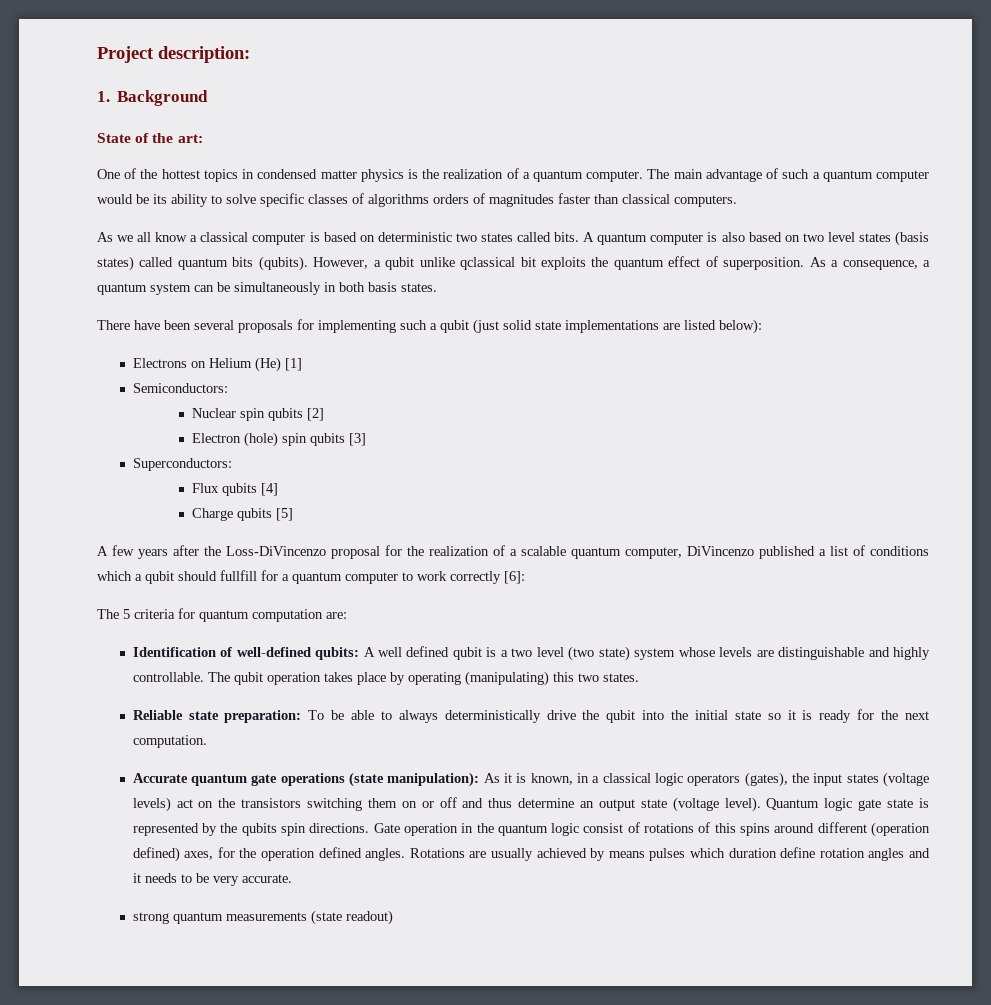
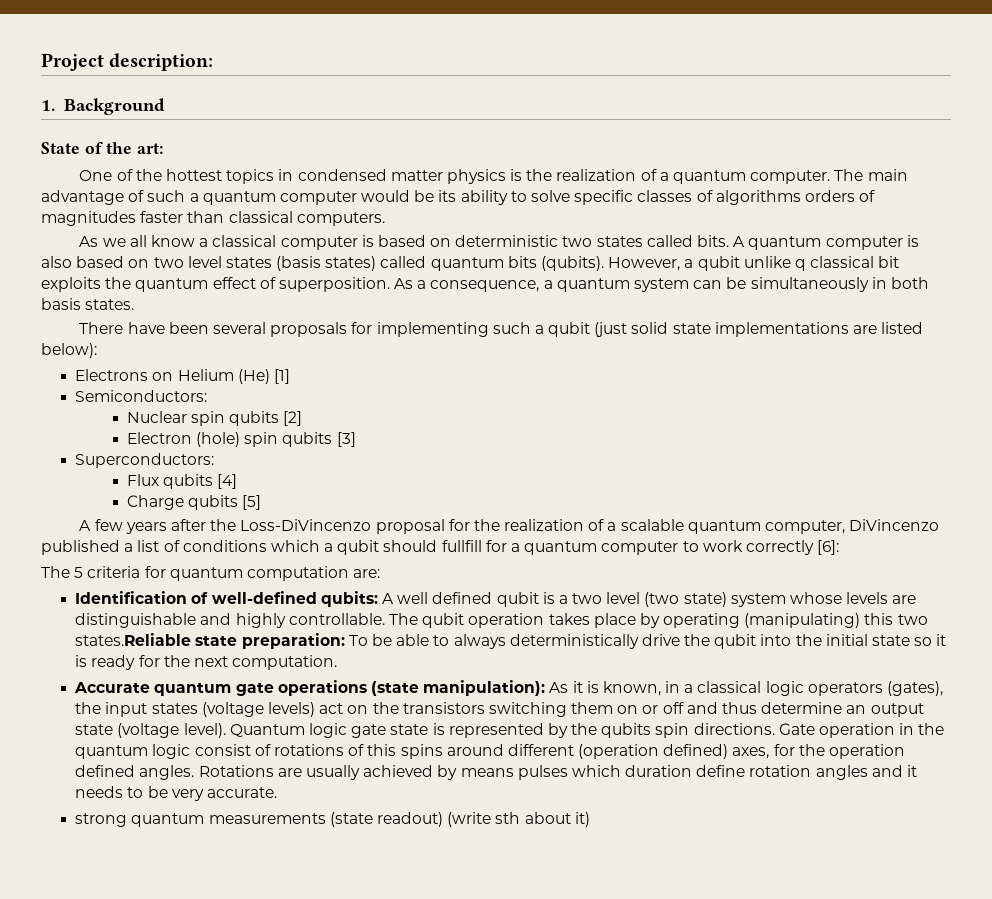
- However, a qubit unlike qclassical bit exploits the quantum effect of superposition.
+ However, a qubit unlike q classical bit exploits the quantum effect of superposition.
- The qubit operation takes place by operating (manipulating) this two states.
- Reliable state preparation: To be able to always deterministically drive the qubit into the initial state so it is ready for the next computation.
+ The qubit operation takes place by operating (manipulating) this two states.Reliable state preparation: To be able to always deterministically drive the qubit into the initial state so it is ready for the next computation.
- strong quantum measurements (state readout)
+ strong quantum measurements (state readout) (write sth about it)

